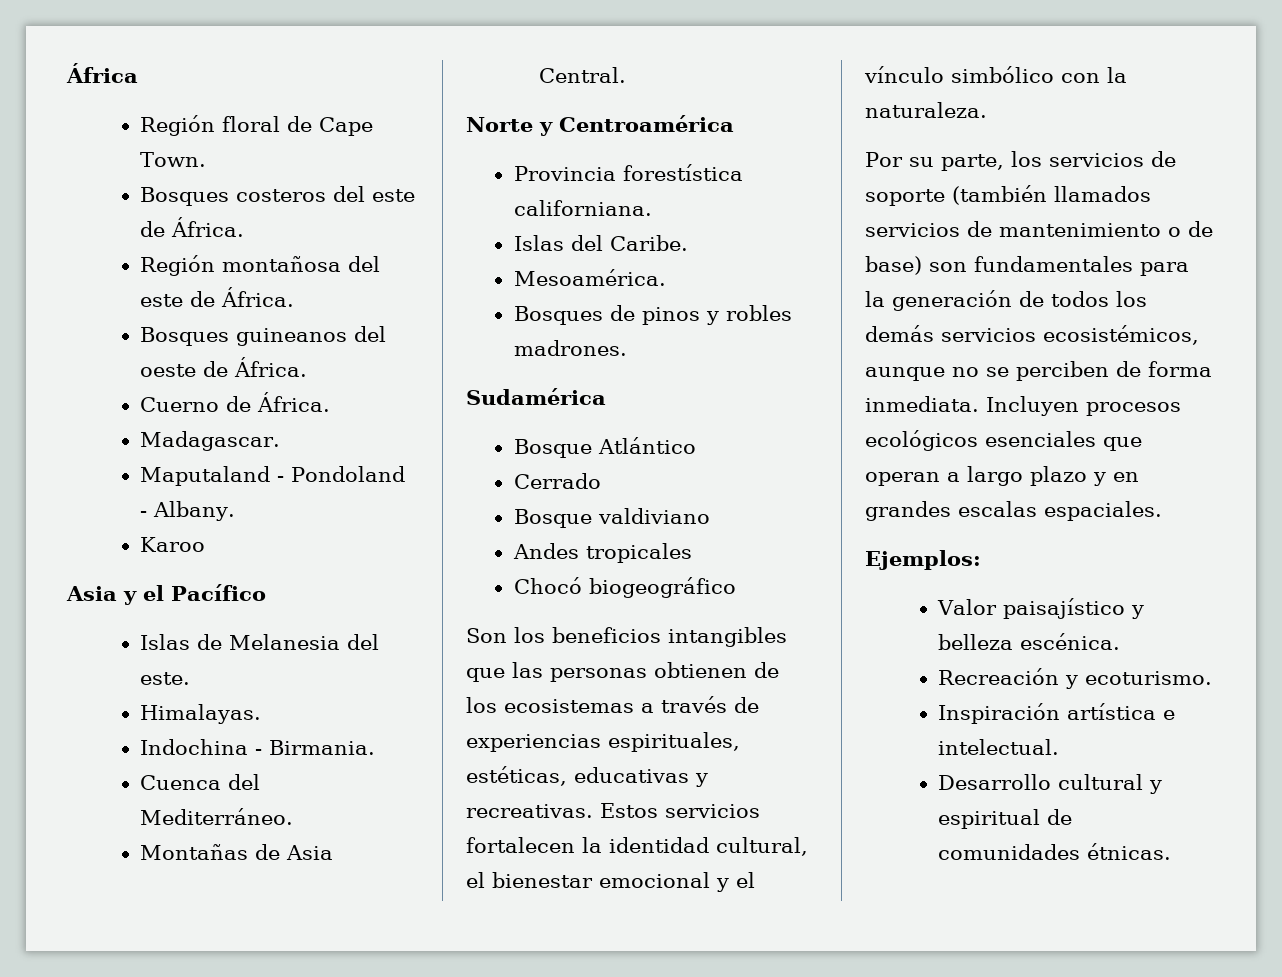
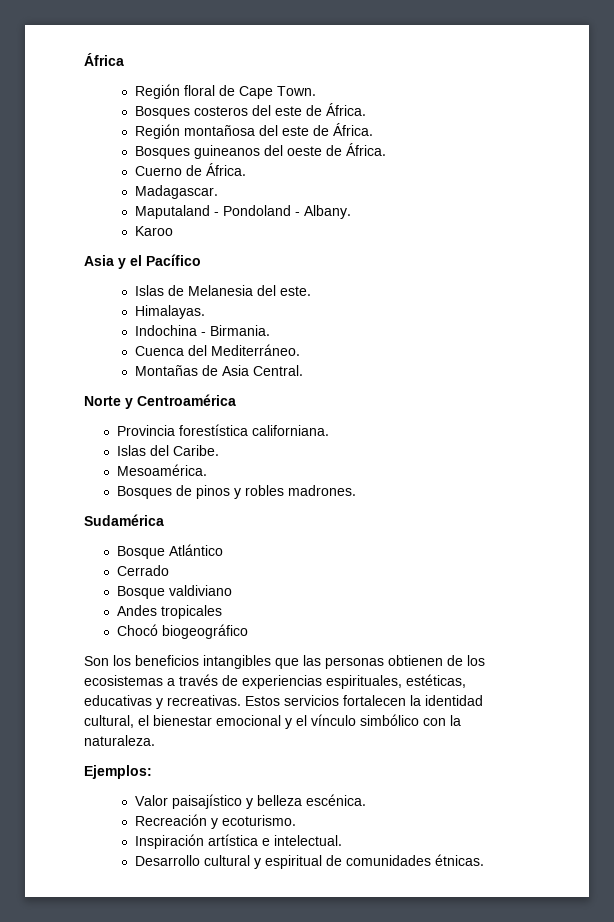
- Por su parte, los servicios de soporte (también llamados servicios de mantenimiento o de base) son fundamentales para la generación de todos los demás servicios ecosistémicos, aunque no se perciben de forma inmediata. Incluyen procesos ecológicos esenciales que operan a largo plazo y en grandes escalas espaciales.

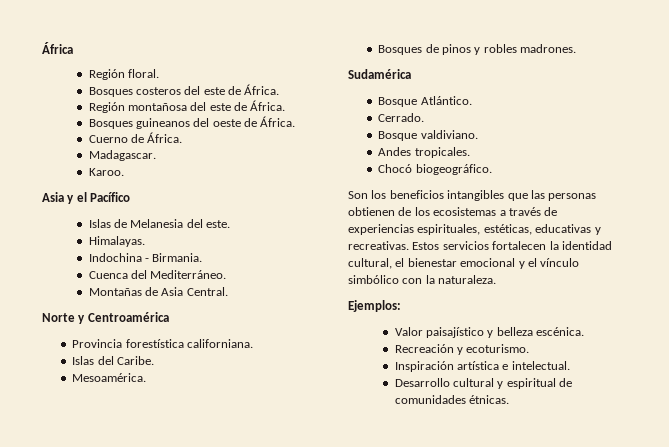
- Región floral de Cape Town.
+ Región floral.
- Maputaland - Pondoland - Albany.
- Karoo
+ Karoo.
- Bosque Atlántico
- Cerrado
- Bosque valdiviano
+ Bosque Atlántico.
+ Cerrado.
+ Bosque valdiviano.
- Andes tropicales
+ Andes tropicales.
- Chocó biogeográfico
+ Chocó biogeográfico.

